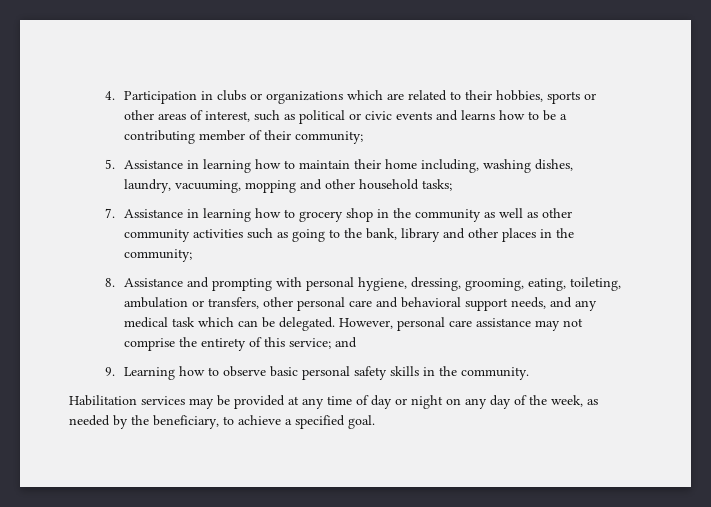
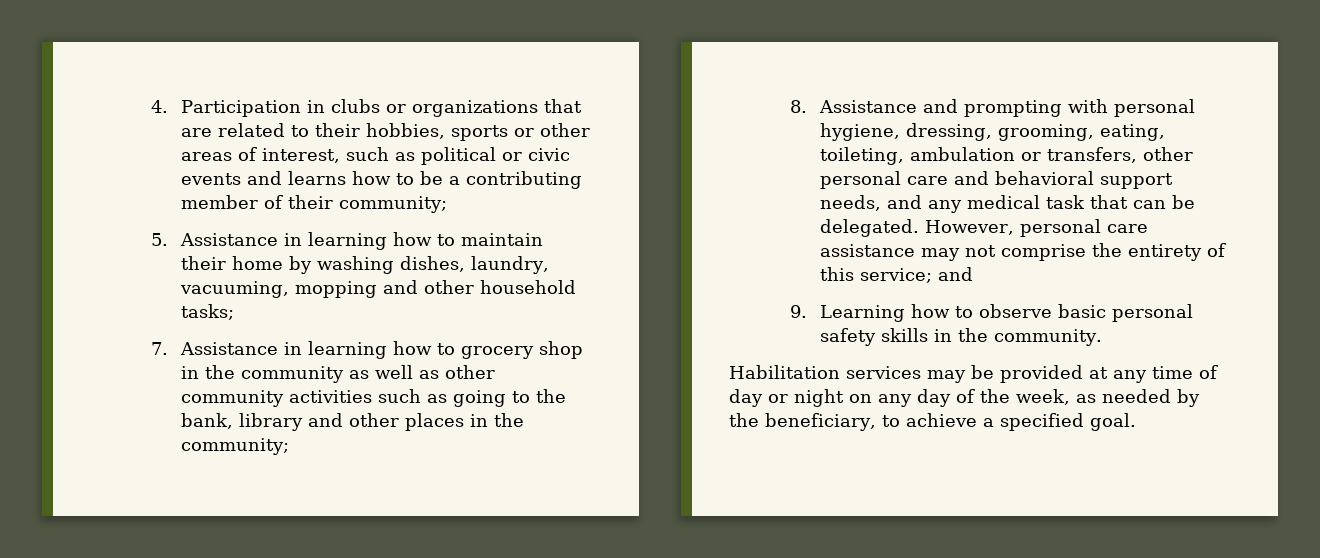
- 4. Participation in clubs or organizations which are related to their hobbies, sports or other areas of interest, such as political or civic events and learns how to be a contributing member of their community;
+ 4. Participation in clubs or organizations that are related to their hobbies, sports or other areas of interest, such as political or civic events and learns how to be a contributing member of their community;
- 5. Assistance in learning how to maintain their home including, washing dishes, laundry, vacuuming, mopping and other household tasks;
+ 5. Assistance in learning how to maintain their home by washing dishes, laundry, vacuuming, mopping and other household tasks;
- 8. Assistance and prompting with personal hygiene, dressing, grooming, eating, toileting, ambulation or transfers, other personal care and behavioral support needs, and any medical task which can be delegated.
+ 8. Assistance and prompting with personal hygiene, dressing, grooming, eating, toileting, ambulation or transfers, other personal care and behavioral support needs, and any medical task that can be delegated.

